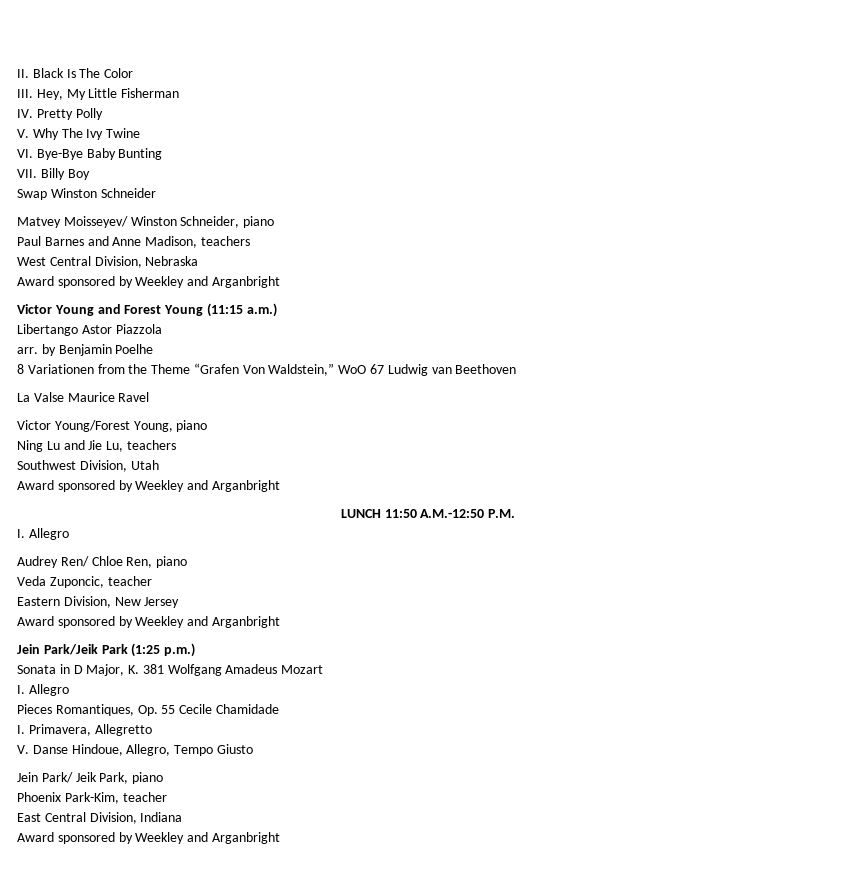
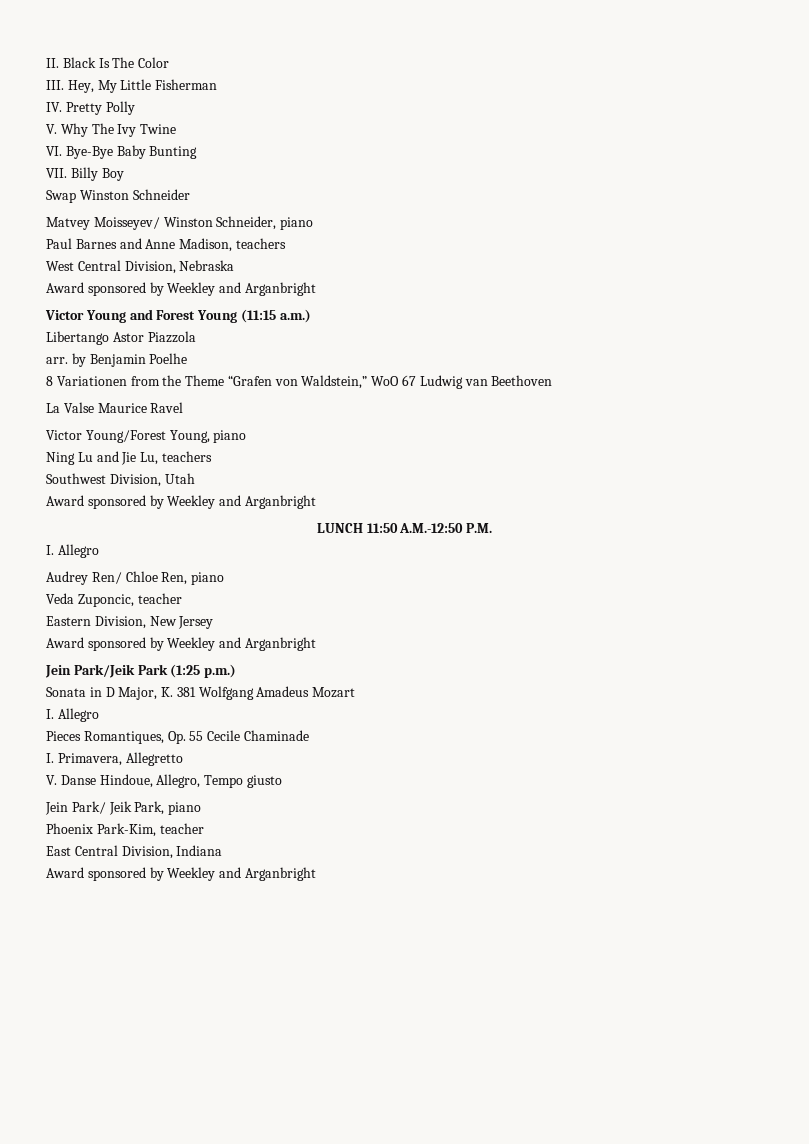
- 8 Variationen from the Theme “Grafen Von Waldstein,” WoO 67 Ludwig van Beethoven
+ 8 Variationen from the Theme “Grafen von Waldstein,” WoO 67 Ludwig van Beethoven
- Pieces Romantiques, Op. 55 Cecile Chamidade
+ Pieces Romantiques, Op. 55 Cecile Chaminade
- V. Danse Hindoue, Allegro, Tempo Giusto
+ V. Danse Hindoue, Allegro, Tempo giusto

